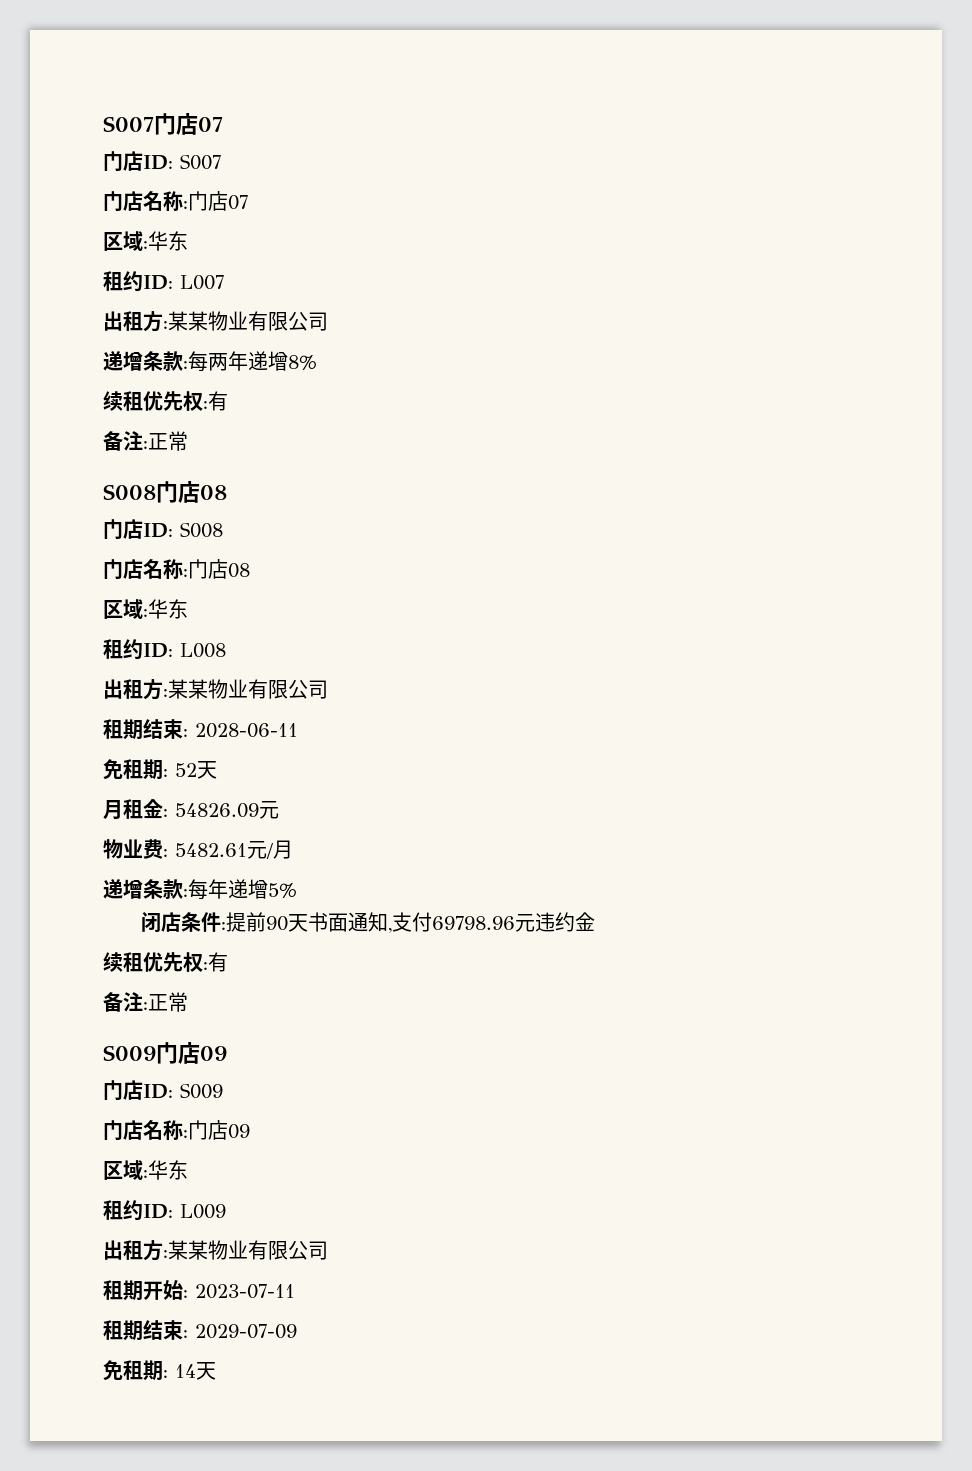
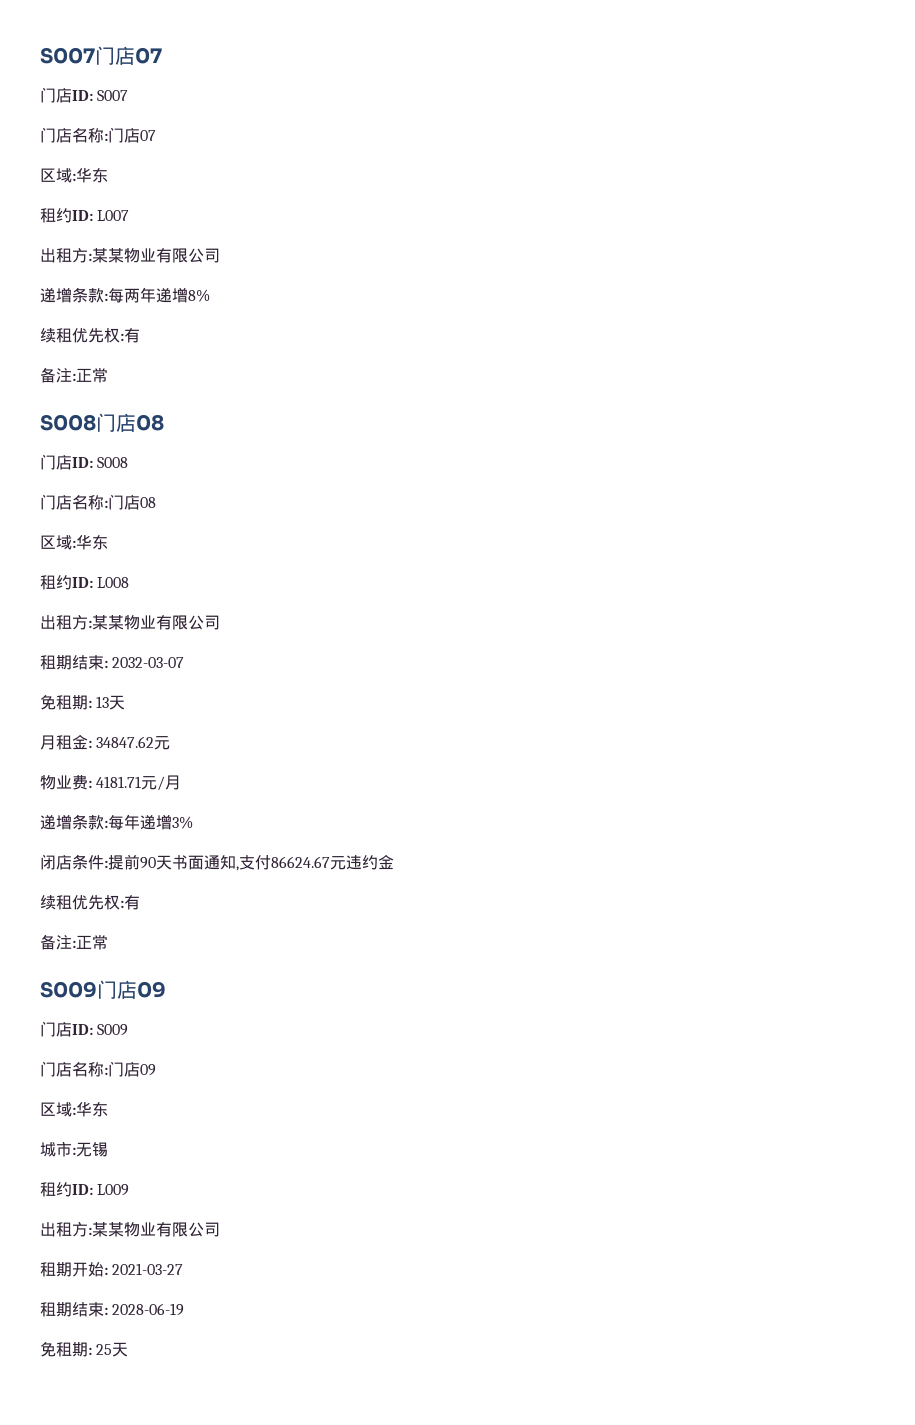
- 租期结束: 2028-06-11
- 免租期: 52天
+ 租期结束: 2032-03-07
+ 免租期: 13天
- 月租金: 54826.09元
+ 月租金: 34847.62元
- 物业费: 5482.61元/月
+ 物业费: 4181.71元/月
- 递增条款:每年递增5%
+ 递增条款:每年递增3%
- 闭店条件:提前90天书面通知,支付69798.96元违约金
+ 闭店条件:提前90天书面通知,支付86624.67元违约金
+ 城市:无锡
- 租期开始: 2023-07-11
- 租期结束: 2029-07-09
- 免租期: 14天
+ 租期开始: 2021-03-27
+ 租期结束: 2028-06-19
+ 免租期: 25天

